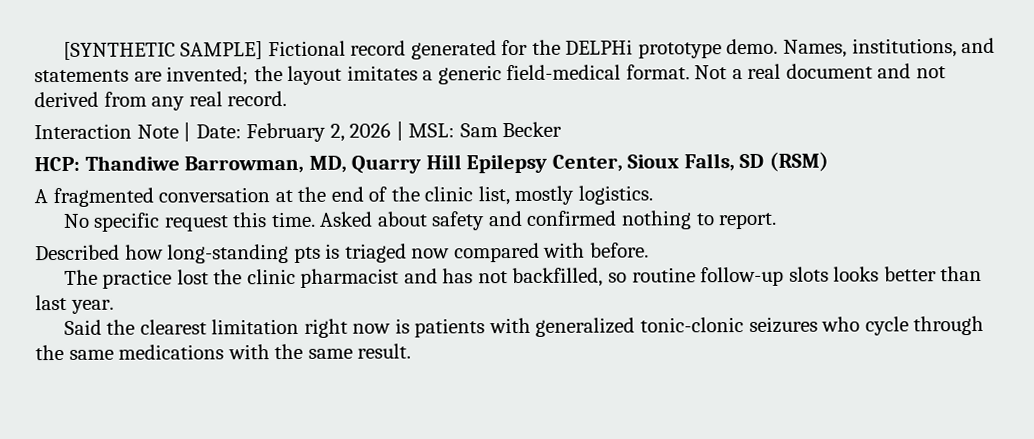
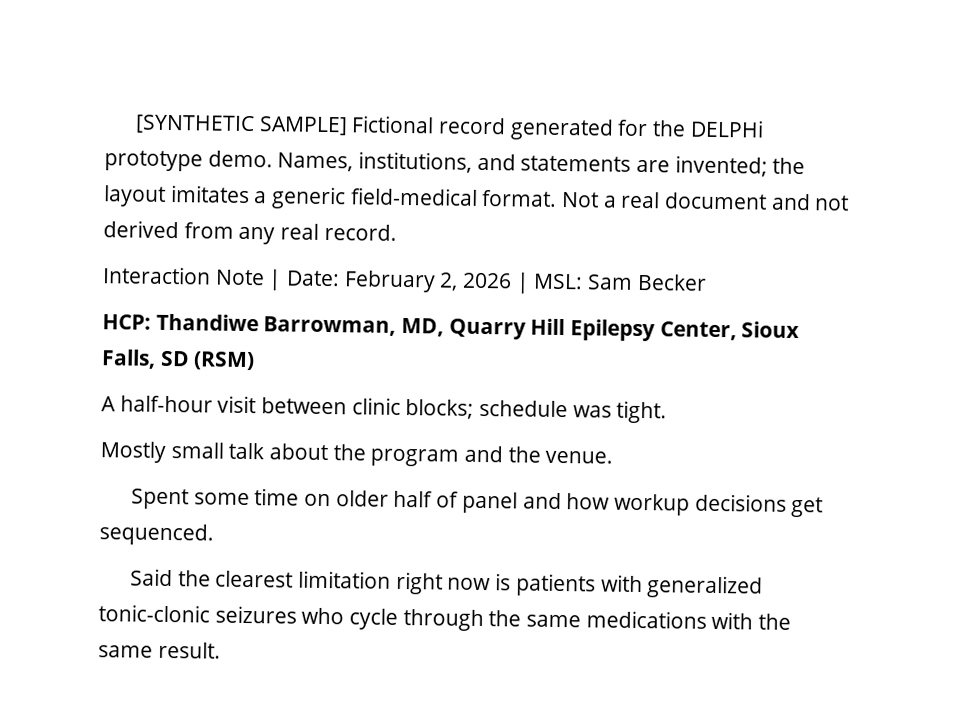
- A fragmented conversation at the end of the clinic list, mostly logistics.
- No specific request this time. Asked about safety and confirmed nothing to report.
- Described how long-standing pts is triaged now compared with before.
- The practice lost the clinic pharmacist and has not backfilled, so routine follow-up slots looks better than last year.
+ A half-hour visit between clinic blocks; schedule was tight.
+ Mostly small talk about the program and the venue.
+ Spent some time on older half of panel and how workup decisions get sequenced.

